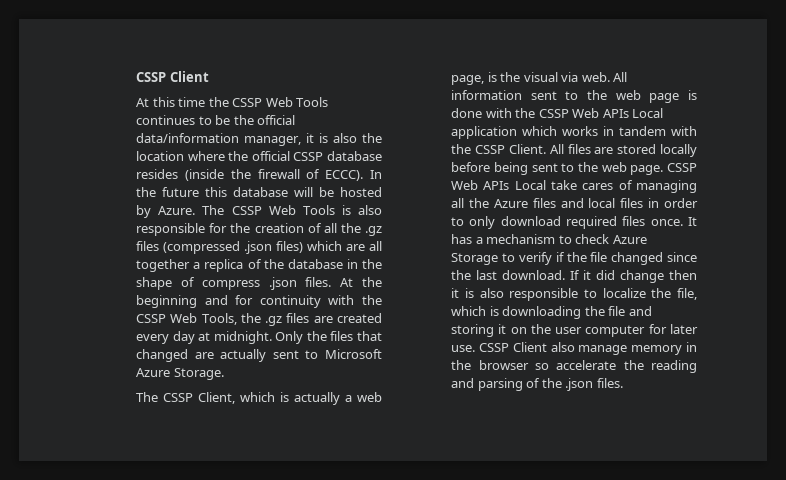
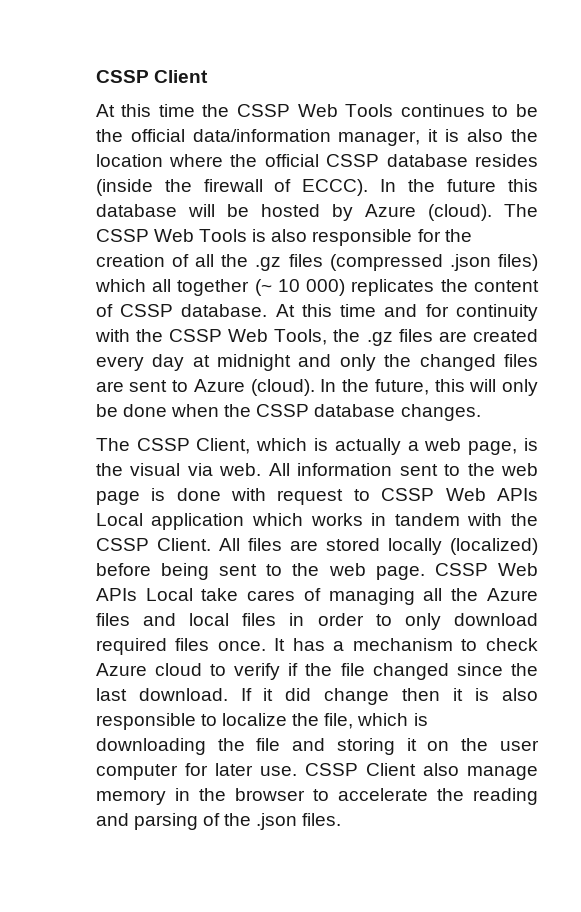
- In the future this database will be hosted by Azure.
+ In the future this database will be hosted by Azure (cloud).
- The CSSP Web Tools is also responsible for the creation of all the .gz files (compressed .json files) which are all together a replica of the database in the shape of compress .json files. At the beginning and for continuity with the CSSP Web Tools, the .gz files are created every day at midnight. Only the files that changed are actually sent to Microsoft Azure Storage.
+ The CSSP Web Tools is also responsible for the creation of all the .gz files (compressed .json files) which all together (~ 10 000) replicates the content of CSSP database. At this time and for continuity with the CSSP Web Tools, the .gz files are created every day at midnight and only the changed files are sent to Azure (cloud). In the future, this will only be done when the CSSP database changes.
- All information sent to the web page is done with the CSSP Web APIs Local application which works in tandem with the CSSP Client.
+ All information sent to the web page is done with request to CSSP Web APIs Local application which works in tandem with the CSSP Client.
- All files are stored locally before being sent to the web page.
+ All files are stored locally (localized) before being sent to the web page.
- It has a mechanism to check Azure Storage to verify if the file changed since the last download.
+ It has a mechanism to check Azure cloud to verify if the file changed since the last download.
- CSSP Client also manage memory in the browser so accelerate the reading and parsing of the .json files.
+ CSSP Client also manage memory in the browser to accelerate the reading and parsing of the .json files.

